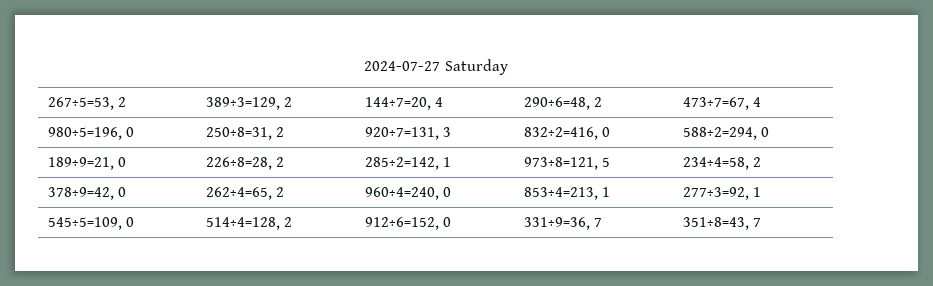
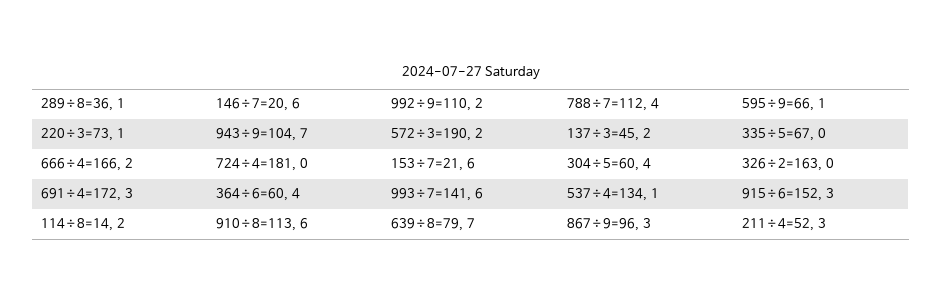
- 267÷5=53, 2 | 389÷3=129, 2 | 144÷7=20, 4 | 290÷6=48, 2 | 473÷7=67, 4
- 980÷5=196, 0 | 250÷8=31, 2 | 920÷7=131, 3 | 832÷2=416, 0 | 588÷2=294, 0
- 189÷9=21, 0 | 226÷8=28, 2 | 285÷2=142, 1 | 973÷8=121, 5 | 234÷4=58, 2
- 378÷9=42, 0 | 262÷4=65, 2 | 960÷4=240, 0 | 853÷4=213, 1 | 277÷3=92, 1
- 545÷5=109, 0 | 514÷4=128, 2 | 912÷6=152, 0 | 331÷9=36, 7 | 351÷8=43, 7
+ 289÷8=36, 1 | 146÷7=20, 6 | 992÷9=110, 2 | 788÷7=112, 4 | 595÷9=66, 1
+ 220÷3=73, 1 | 943÷9=104, 7 | 572÷3=190, 2 | 137÷3=45, 2 | 335÷5=67, 0
+ 666÷4=166, 2 | 724÷4=181, 0 | 153÷7=21, 6 | 304÷5=60, 4 | 326÷2=163, 0
+ 691÷4=172, 3 | 364÷6=60, 4 | 993÷7=141, 6 | 537÷4=134, 1 | 915÷6=152, 3
+ 114÷8=14, 2 | 910÷8=113, 6 | 639÷8=79, 7 | 867÷9=96, 3 | 211÷4=52, 3

